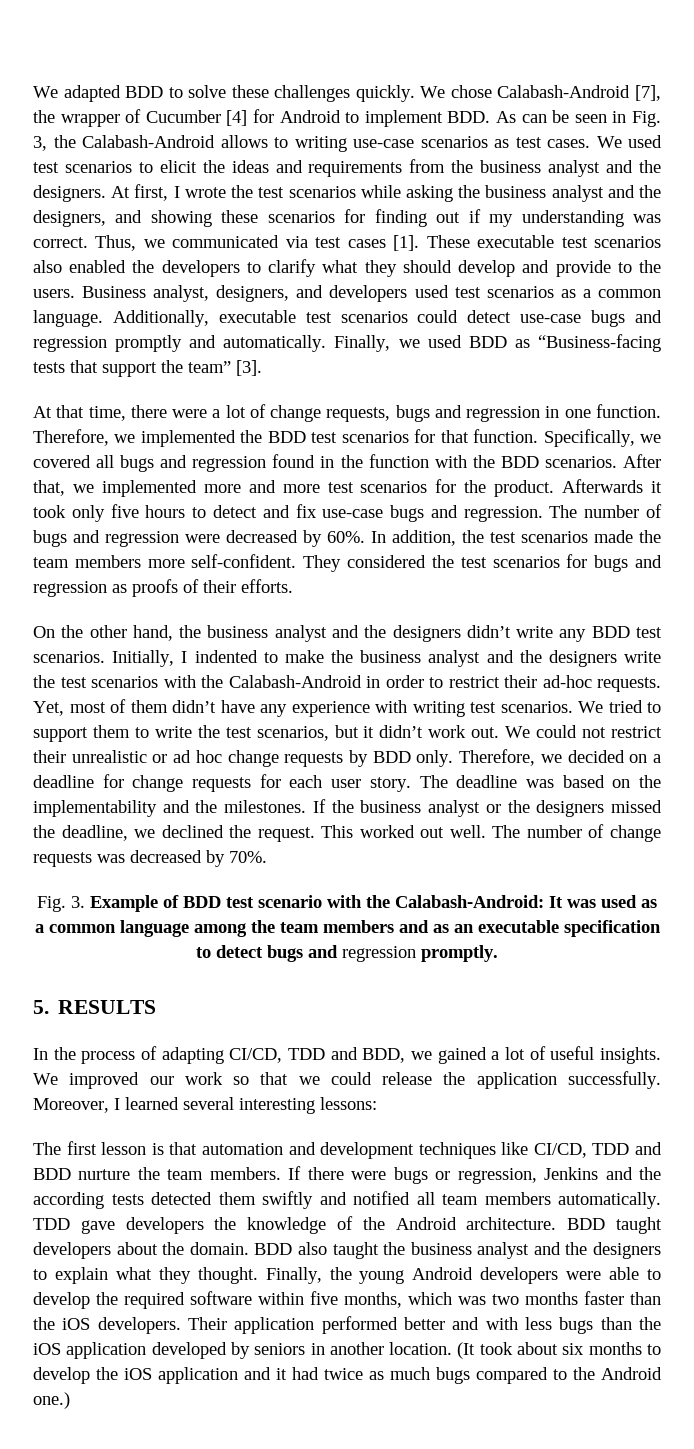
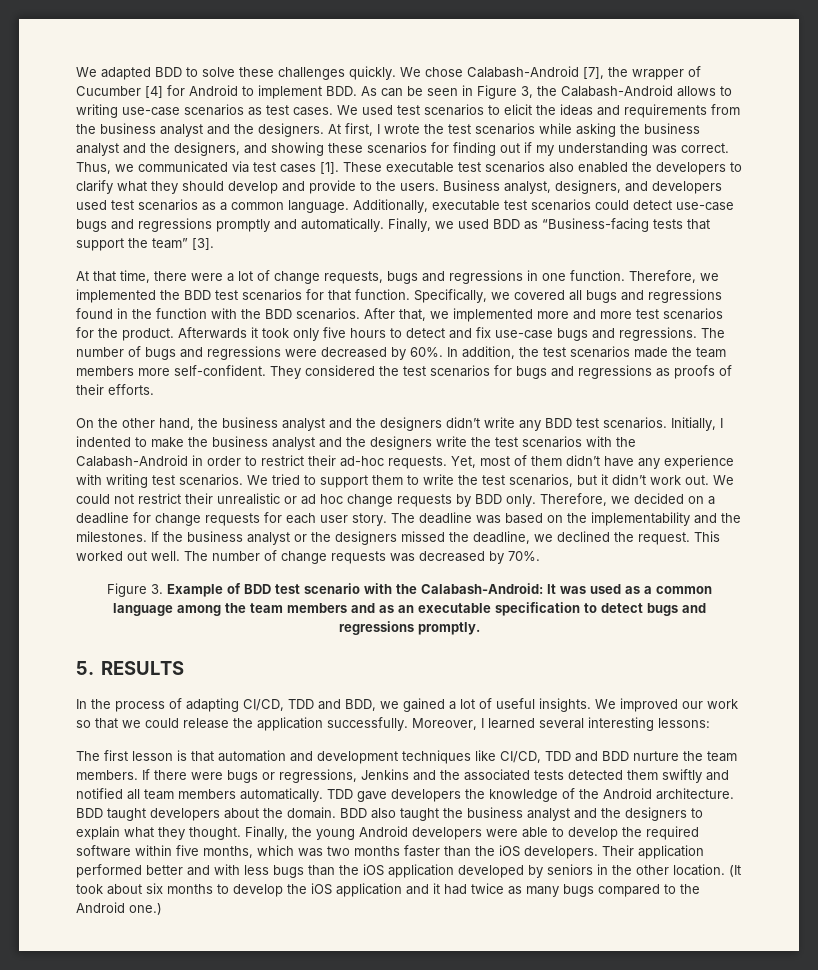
- We chose Calabash-Android [7], the wrapper of Cucumber [4] for Android to implement BDD. As can be seen in Fig. 3, the Calabash-Android allows to writing use-case scenarios as test cases.
+ We chose Calabash-Android [7], the wrapper of Cucumber [4] for Android to implement BDD. As can be seen in Figure 3, the Calabash-Android allows to writing use-case scenarios as test cases.
- Additionally, executable test scenarios could detect use-case bugs and regression promptly and automatically.
+ Additionally, executable test scenarios could detect use-case bugs and regressions promptly and automatically.
- At that time, there were a lot of change requests, bugs and regression in one function.
+ At that time, there were a lot of change requests, bugs and regressions in one function.
- Specifically, we covered all bugs and regression found in the function with the BDD scenarios.
+ Specifically, we covered all bugs and regressions found in the function with the BDD scenarios.
- Afterwards it took only five hours to detect and fix use-case bugs and regression.
+ Afterwards it took only five hours to detect and fix use-case bugs and regressions.
- The number of bugs and regression were decreased by 60%.
+ The number of bugs and regressions were decreased by 60%.
- They considered the test scenarios for bugs and regression as proofs of their efforts.
+ They considered the test scenarios for bugs and regressions as proofs of their efforts.
- Fig. 3. Example of BDD test scenario with the Calabash-Android: It was used as a common language among the team members and as an executable specification to detect bugs and regression promptly.
+ Figure 3. Example of BDD test scenario with the Calabash-Android: It was used as a common language among the team members and as an executable specification to detect bugs and regressions promptly.
- If there were bugs or regression, Jenkins and the according tests detected them swiftly and notified all team members automatically.
+ If there were bugs or regressions, Jenkins and the associated tests detected them swiftly and notified all team members automatically.
- Their application performed better and with less bugs than the iOS application developed by seniors in another location.
+ Their application performed better and with less bugs than the iOS application developed by seniors in the other location.
- (It took about six months to develop the iOS application and it had twice as much bugs compared to the Android one.)
+ (It took about six months to develop the iOS application and it had twice as many bugs compared to the Android one.)

